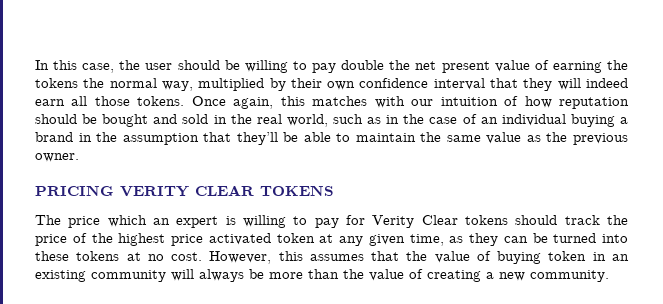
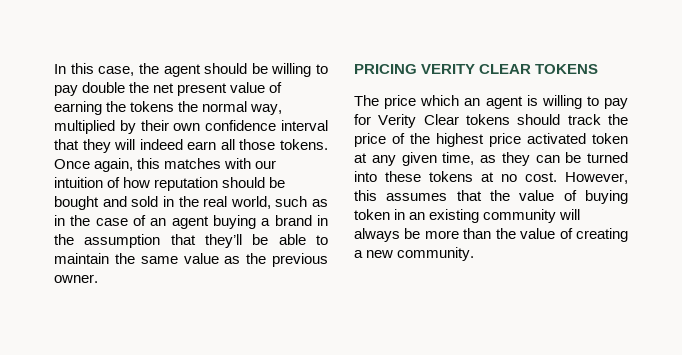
- In this case, the user should be willing to pay double the net present value of earning the tokens the normal way, multiplied by their own confidence interval that they will indeed earn all those tokens.
+ In this case, the agent should be willing to pay double the net present value of earning the tokens the normal way, multiplied by their own confidence interval that they will indeed earn all those tokens.
- Once again, this matches with our intuition of how reputation should be bought and sold in the real world, such as in the case of an individual buying a brand in the assumption that they’ll be able to maintain the same value as the previous owner.
+ Once again, this matches with our intuition of how reputation should be bought and sold in the real world, such as in the case of an agent buying a brand in the assumption that they’ll be able to maintain the same value as the previous owner.
- The price which an expert is willing to pay for Verity Clear tokens should track the price of the highest price activated token at any given time, as they can be turned into these tokens at no cost.
+ The price which an agent is willing to pay for Verity Clear tokens should track the price of the highest price activated token at any given time, as they can be turned into these tokens at no cost.

